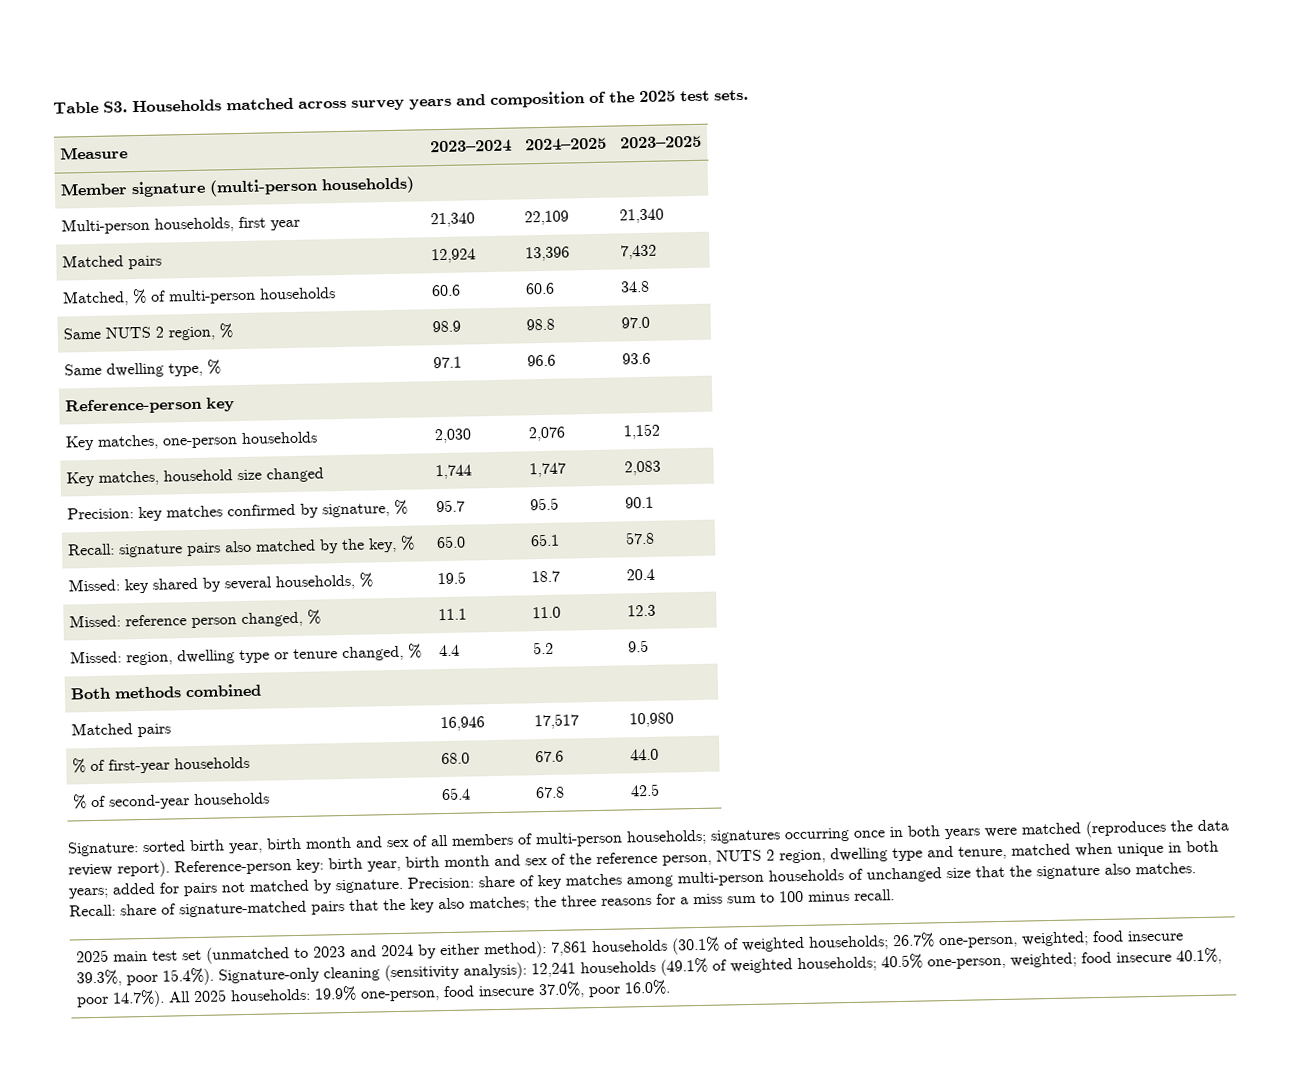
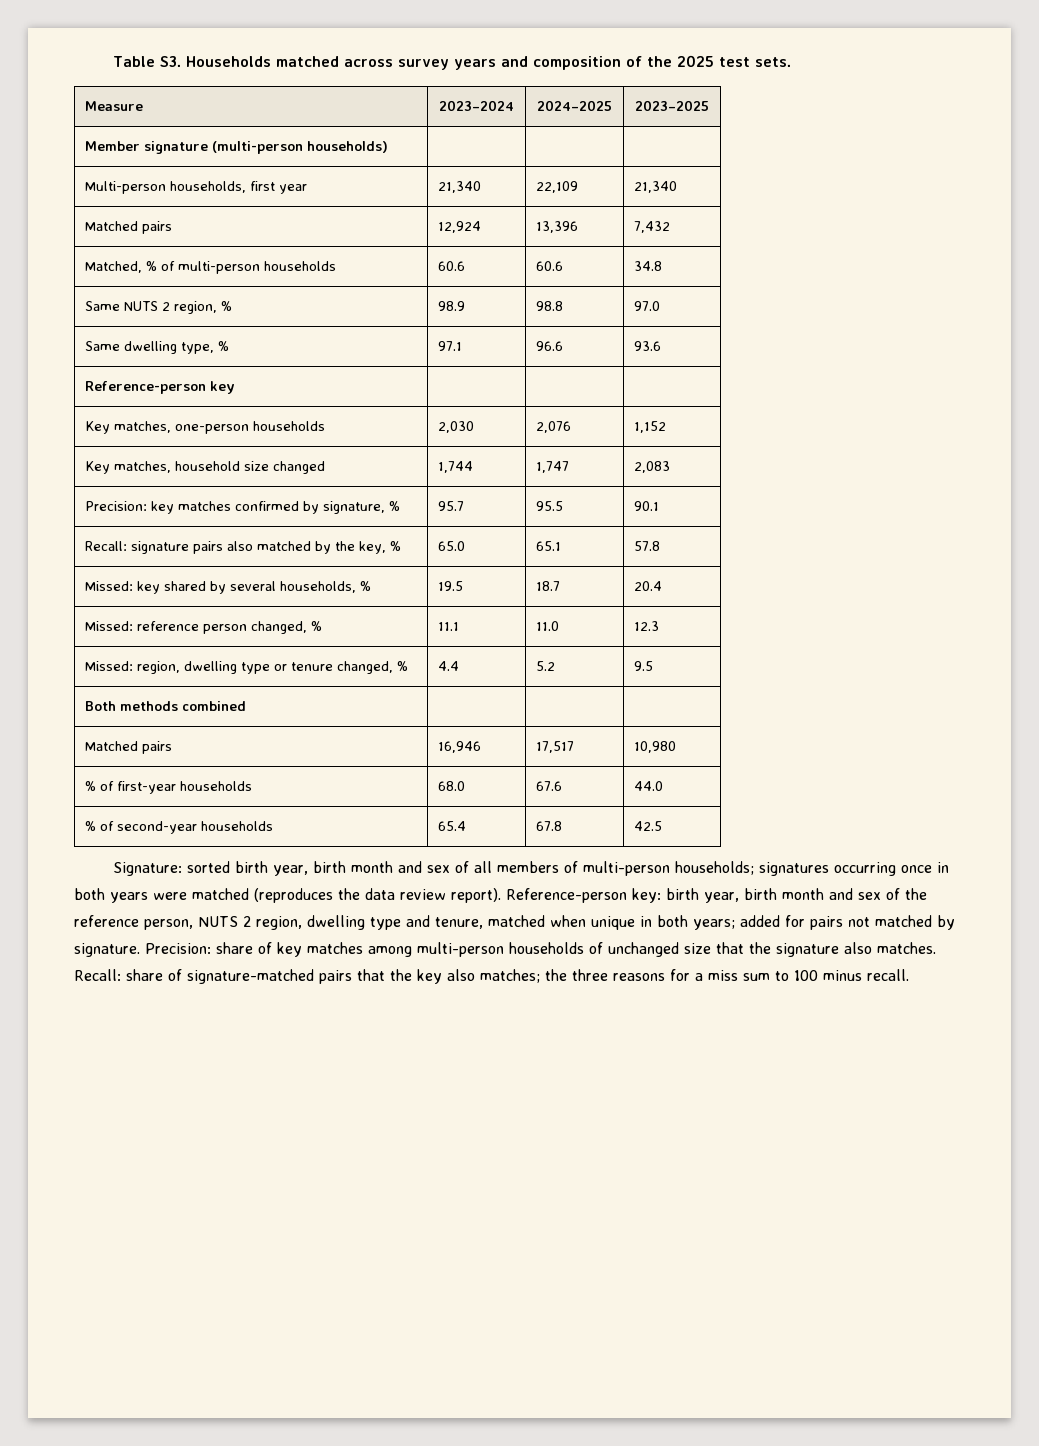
- 2025 main test set (unmatched to 2023 and 2024 by either method): 7,861 households (30.1% of weighted households; 26.7% one-person, weighted; food insecure 39.3%, poor 15.4%). Signature-only cleaning (sensitivity analysis): 12,241 households (49.1% of weighted households; 40.5% one-person, weighted; food insecure 40.1%, poor 14.7%). All 2025 households: 19.9% one-person, food insecure 37.0%, poor 16.0%.

